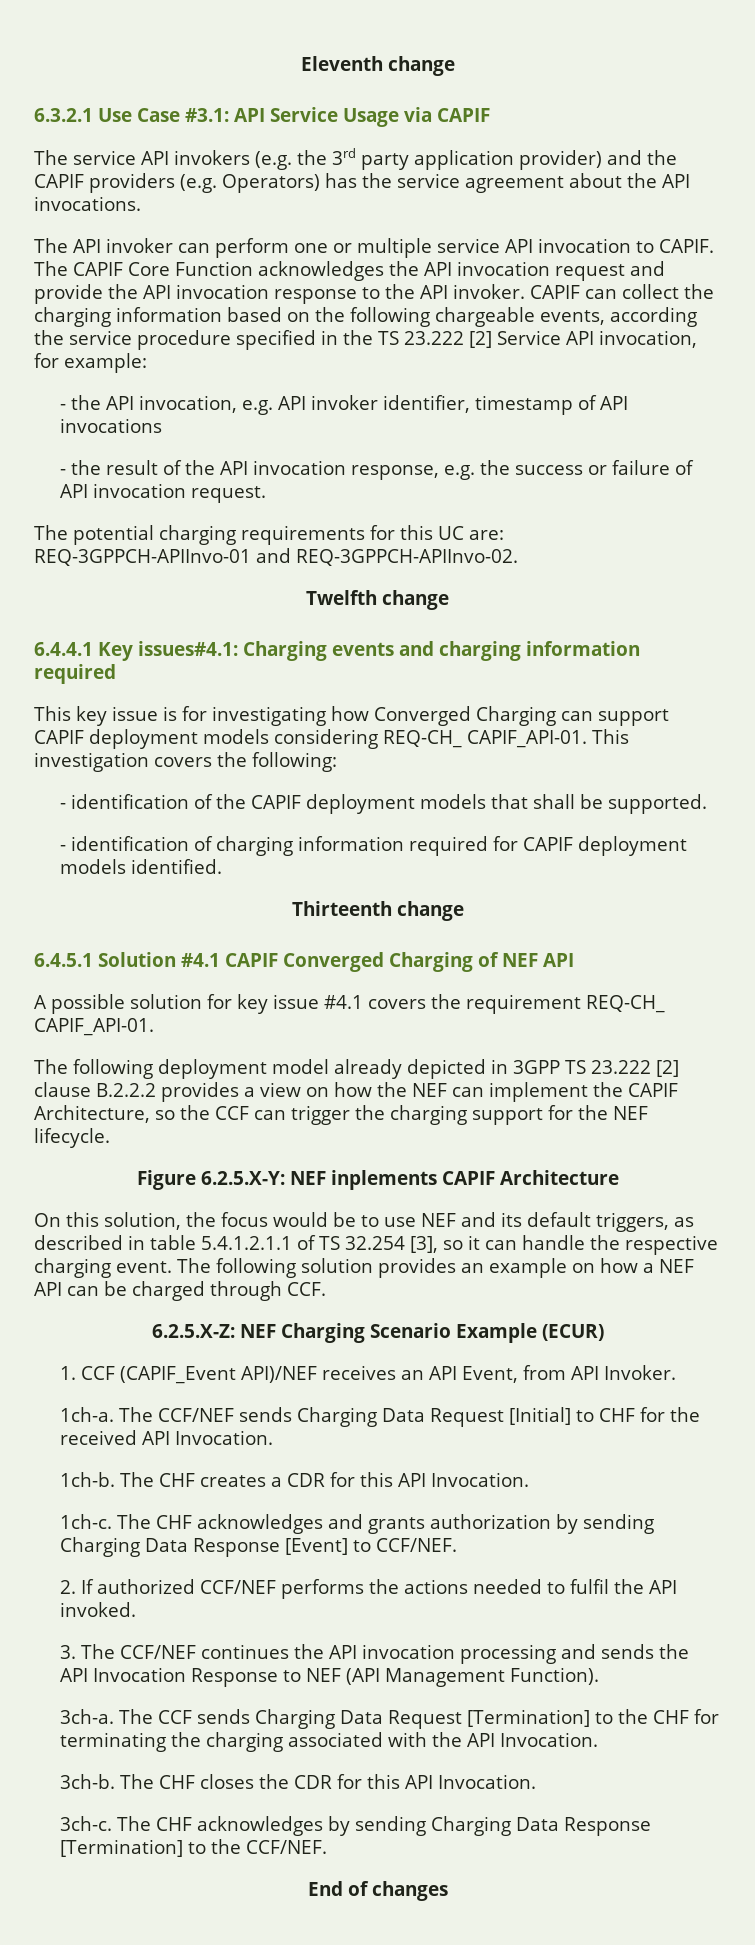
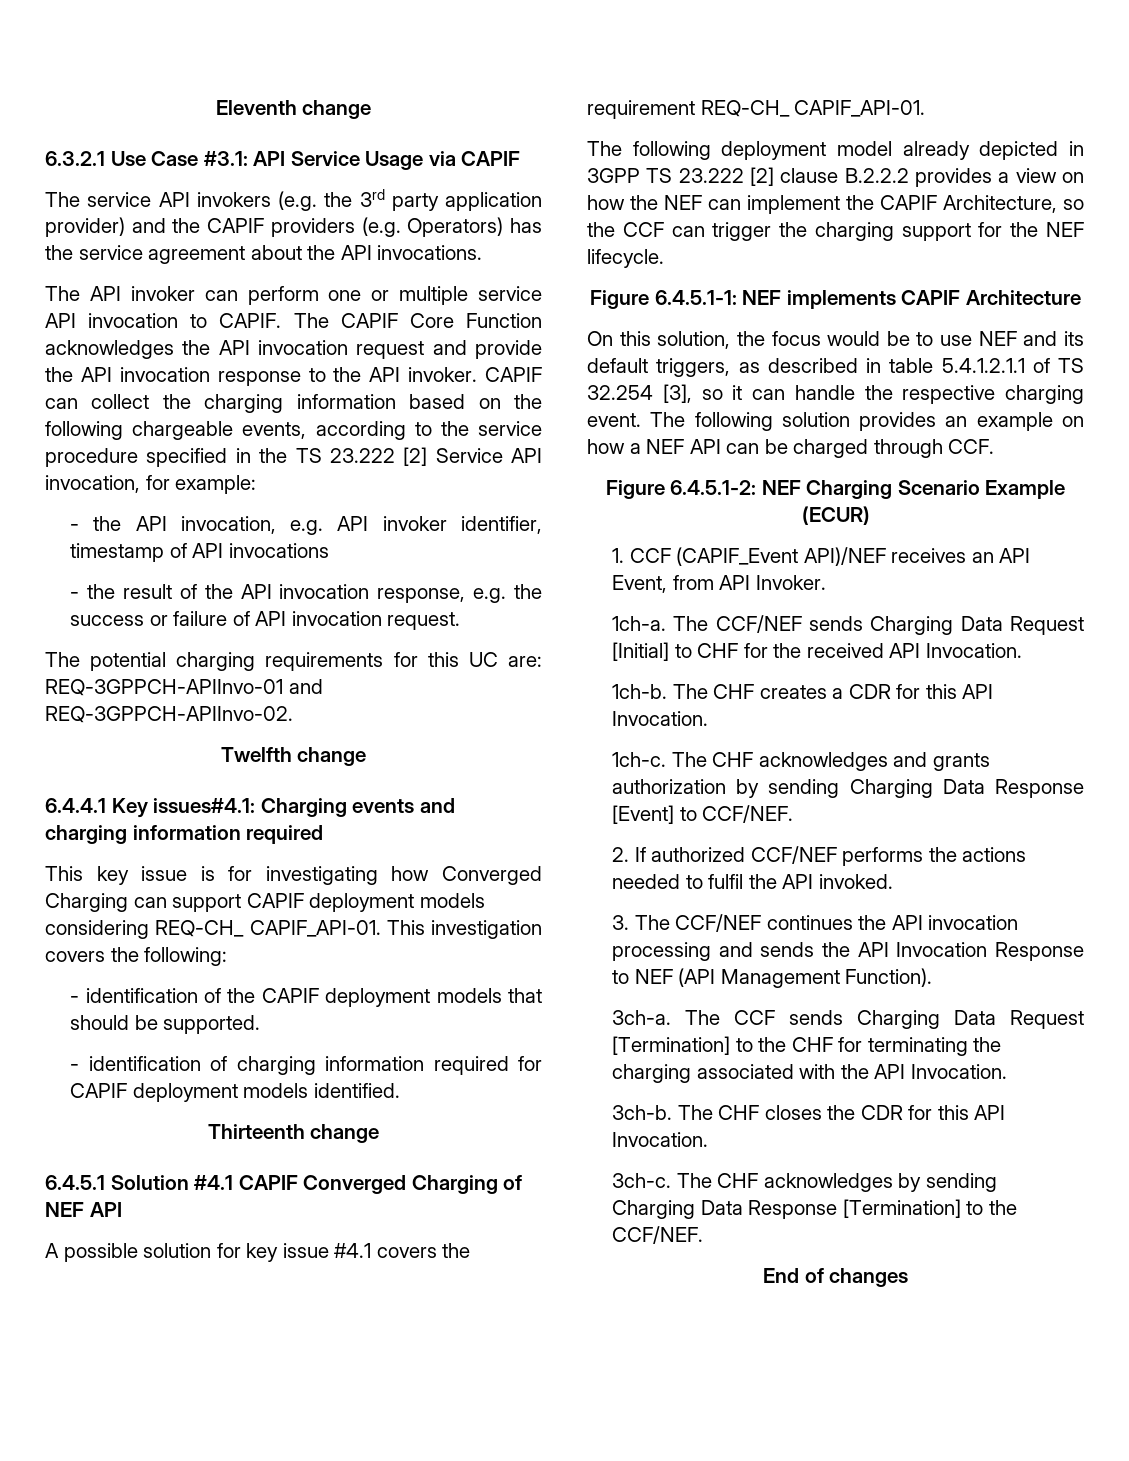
- CAPIF can collect the charging information based on the following chargeable events, according the service procedure specified in the TS 23.222 [2] Service API invocation, for example:
+ CAPIF can collect the charging information based on the following chargeable events, according to the service procedure specified in the TS 23.222 [2] Service API invocation, for example:
- - identification of the CAPIF deployment models that shall be supported.
+ - identification of the CAPIF deployment models that should be supported.
- Figure 6.2.5.X-Y: NEF inplements CAPIF Architecture
+ Figure 6.4.5.1-1: NEF implements CAPIF Architecture
- 6.2.5.X-Z: NEF Charging Scenario Example (ECUR)
+ Figure 6.4.5.1-2: NEF Charging Scenario Example (ECUR)

